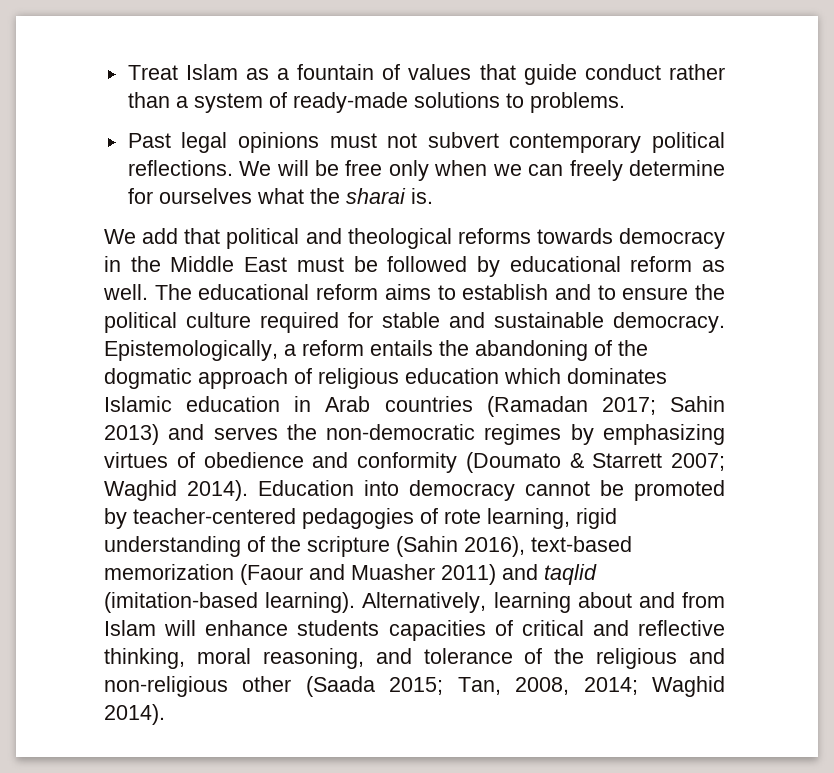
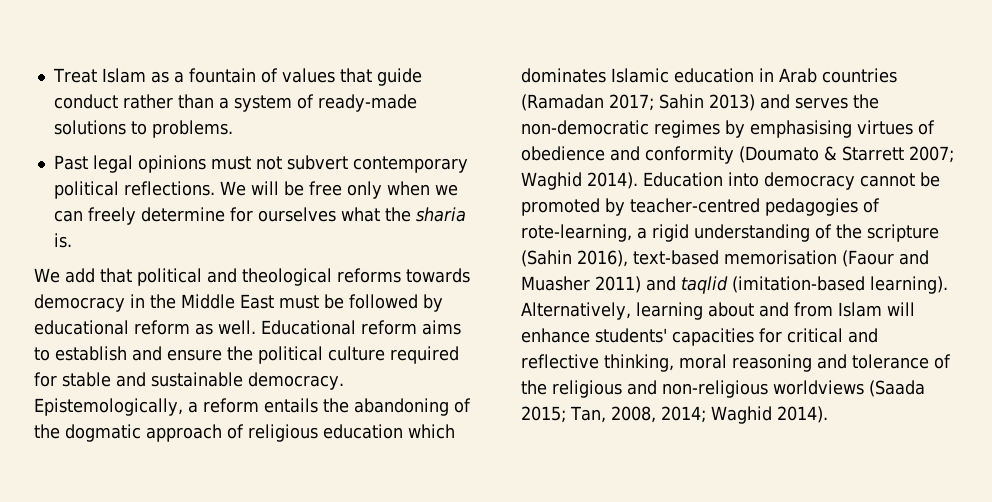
- We will be free only when we can freely determine for ourselves what the sharai is.
+ We will be free only when we can freely determine for ourselves what the sharia is.
- The educational reform aims to establish and to ensure the political culture required for stable and sustainable democracy.
+ Educational reform aims to establish and ensure the political culture required for stable and sustainable democracy.
- Epistemologically, a reform entails the abandoning of the dogmatic approach of religious education which dominates Islamic education in Arab countries (Ramadan 2017; Sahin 2013) and serves the non-democratic regimes by emphasizing virtues of obedience and conformity (Doumato & Starrett 2007; Waghid 2014).
+ Epistemologically, a reform entails the abandoning of the dogmatic approach of religious education which dominates Islamic education in Arab countries (Ramadan 2017; Sahin 2013) and serves the non-democratic regimes by emphasising virtues of obedience and conformity (Doumato & Starrett 2007; Waghid 2014).
- Education into democracy cannot be promoted by teacher-centered pedagogies of rote learning, rigid understanding of the scripture (Sahin 2016), text-based memorization (Faour and Muasher 2011) and taqlid (imitation-based learning).
+ Education into democracy cannot be promoted by teacher-centred pedagogies of rote-learning, a rigid understanding of the scripture (Sahin 2016), text-based memorisation (Faour and Muasher 2011) and taqlid (imitation-based learning).
- Alternatively, learning about and from Islam will enhance students capacities of critical and reflective thinking, moral reasoning, and tolerance of the religious and non-religious other (Saada 2015; Tan, 2008, 2014; Waghid 2014).
+ Alternatively, learning about and from Islam will enhance students' capacities for critical and reflective thinking, moral reasoning and tolerance of the religious and non-religious worldviews (Saada 2015; Tan, 2008, 2014; Waghid 2014).

